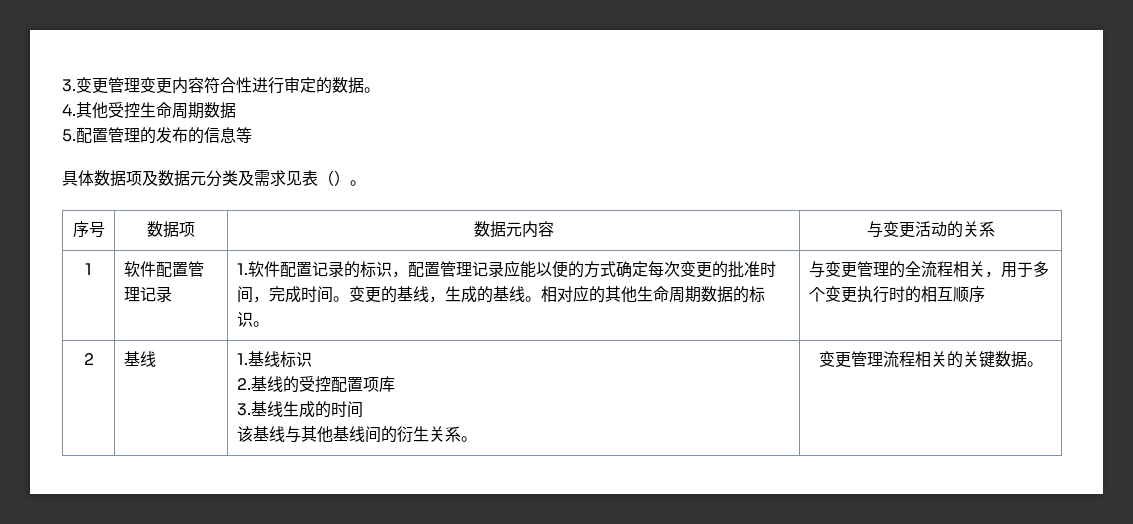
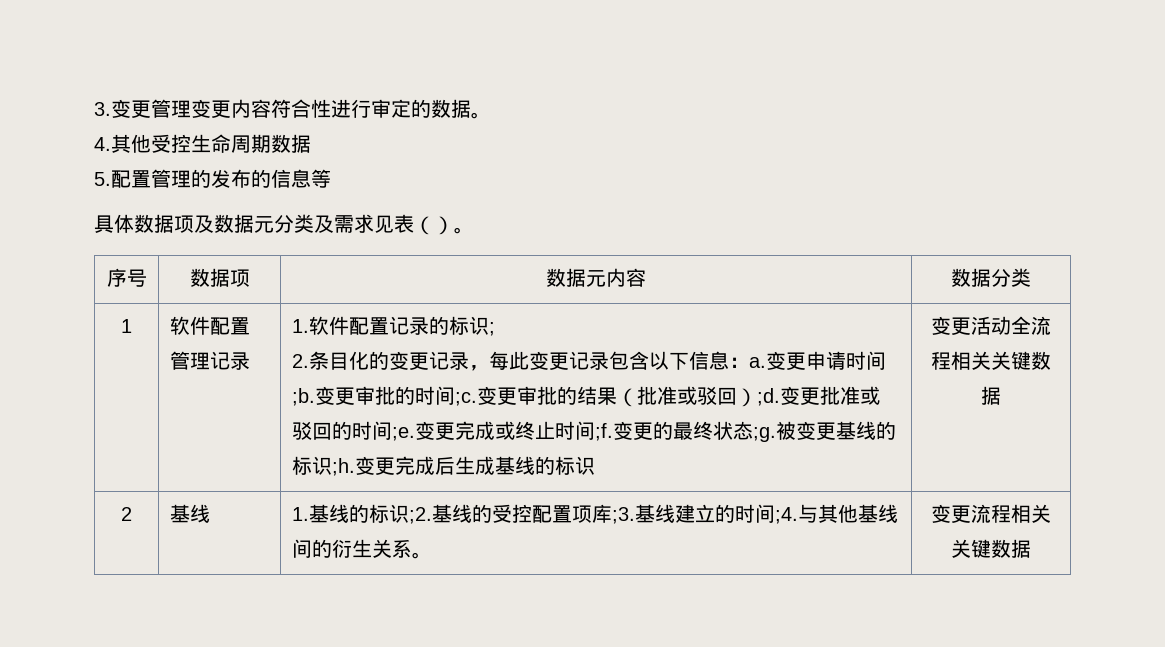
- 序号 | 数据项 | 数据元内容 | 与变更活动的关系
+ 序号 | 数据项 | 数据元内容 | 数据分类
- 1.软件配置记录的标识，配置管理记录应能以便的方式确定每次变更的批准时间，完成时间。变更的基线，生成的基线。相对应的其他生命周期数据的标识。 | 与变更管理的全流程相关，用于多个变更执行时的相互顺序
+ 1.软件配置记录的标识;
+ 2.条目化的变更记录，每此变更记录包含以下信息：a.变更申请时间;b.变更审批的时间;c.变更审批的结果（批准或驳回）;d.变更批准或驳回的时间;e.变更完成或终止时间;f.变更的最终状态;g.被变更基线的标识;h.变更完成后生成基线的标识 | 变更活动全流程相关关键数据
- 2 | 基线 | 1.基线标识
- 2.基线的受控配置项库
- 3.基线生成的时间
- 该基线与其他基线间的衍生关系。 | 变更管理流程相关的关键数据。
+ 2 | 基线 | 1.基线的标识;2.基线的受控配置项库;3.基线建立的时间;4.与其他基线间的衍生关系。 | 变更流程相关关键数据

